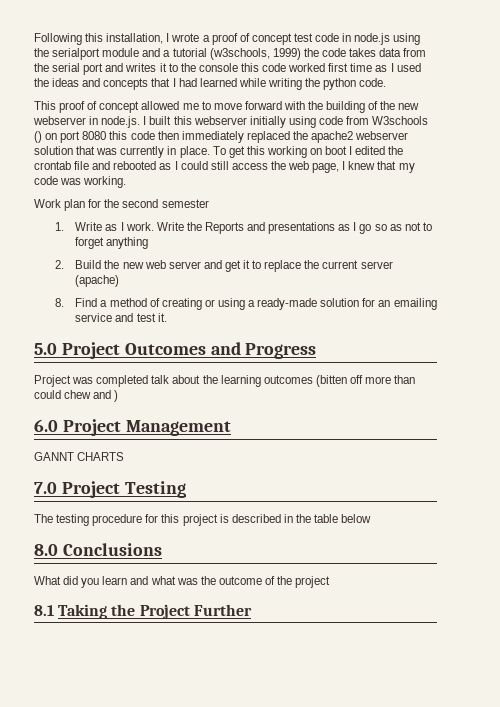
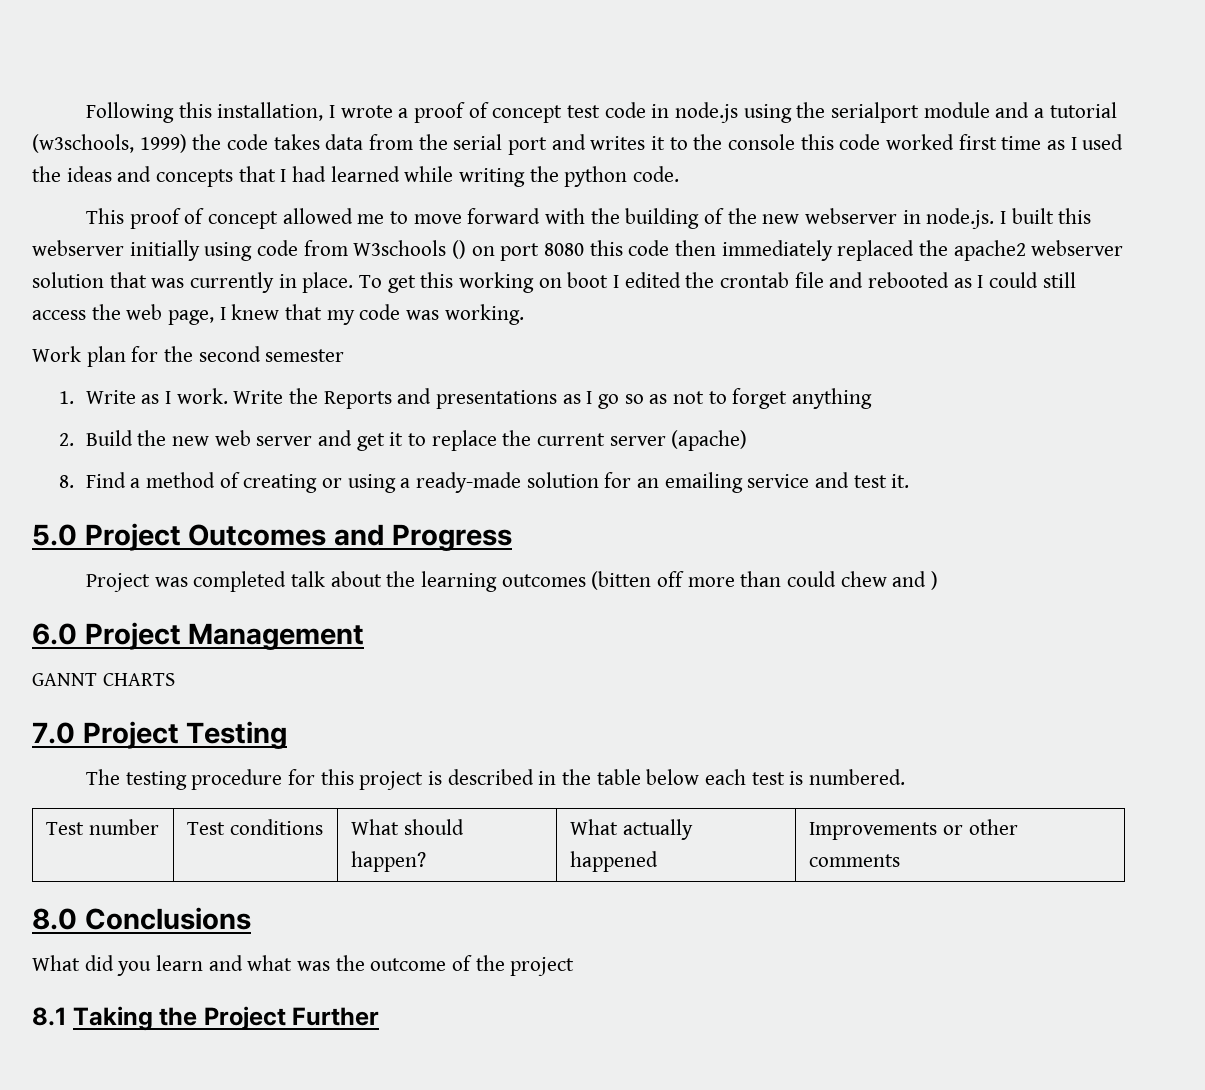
- The testing procedure for this project is described in the table below
+ The testing procedure for this project is described in the table below each test is numbered.
+ Test number | Test conditions | What should happen? | What actually happened | Improvements or other comments

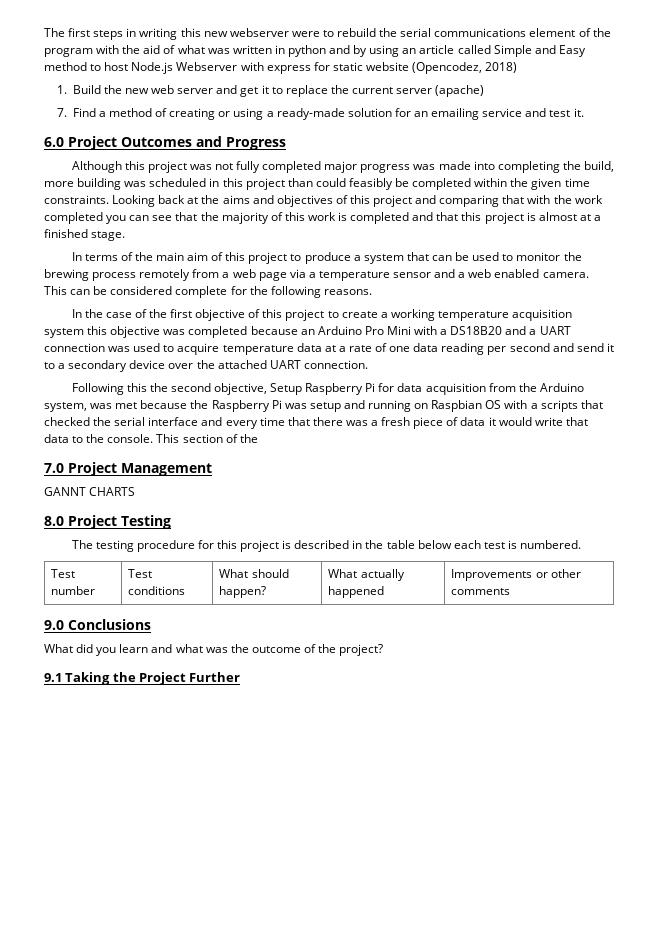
- Following this installation, I wrote a proof of concept test code in node.js using the serialport module and a tutorial (w3schools, 1999) the code takes data from the serial port and writes it to the console this code worked first time as I used the ideas and concepts that I had learned while writing the python code.
- This proof of concept allowed me to move forward with the building of the new webserver in node.js. I built this webserver initially using code from W3schools () on port 8080 this code then immediately replaced the apache2 webserver solution that was currently in place. To get this working on boot I edited the crontab file and rebooted as I could still access the web page, I knew that my code was working.
- Work plan for the second semester
- 1. Write as I work. Write the Reports and presentations as I go so as not to forget anything
- 2. Build the new web server and get it to replace the current server (apache)
+ The first steps in writing this new webserver were to rebuild the serial communications element of the program with the aid of what was written in python and by using an article called Simple and Easy method to host Node.js Webserver with express for static website (Opencodez, 2018)
+ 1. Build the new web server and get it to replace the current server (apache)
- 8. Find a method of creating or using a ready-made solution for an emailing service and test it.
+ 7. Find a method of creating or using a ready-made solution for an emailing service and test it.
- 5.0 Project Outcomes and Progress
+ 6.0 Project Outcomes and Progress
- Project was completed talk about the learning outcomes (bitten off more than could chew and )
- 6.0 Project Management
+ Although this project was not fully completed major progress was made into completing the build, more building was scheduled in this project than could feasibly be completed within the given time constraints. Looking back at the aims and objectives of this project and comparing that with the work completed you can see that the majority of this work is completed and that this project is almost at a finished stage.
+ In terms of the main aim of this project to produce a system that can be used to monitor the brewing process remotely from a web page via a temperature sensor and a web enabled camera. This can be considered complete for the following reasons.
+ In the case of the first objective of this project to create a working temperature acquisition system this objective was completed because an Arduino Pro Mini with a DS18B20 and a UART connection was used to acquire temperature data at a rate of one data reading per second and send it to a secondary device over the attached UART connection.
+ Following this the second objective, Setup Raspberry Pi for data acquisition from the Arduino system, was met because the Raspberry Pi was setup and running on Raspbian OS with a scripts that checked the serial interface and every time that there was a fresh piece of data it would write that data to the console. This section of the
+ 7.0 Project Management
- 7.0 Project Testing
+ 8.0 Project Testing
- 8.0 Conclusions
+ 9.0 Conclusions
- What did you learn and what was the outcome of the project
- 8.1 Taking the Project Further
+ What did you learn and what was the outcome of the project?
+ 9.1 Taking the Project Further

